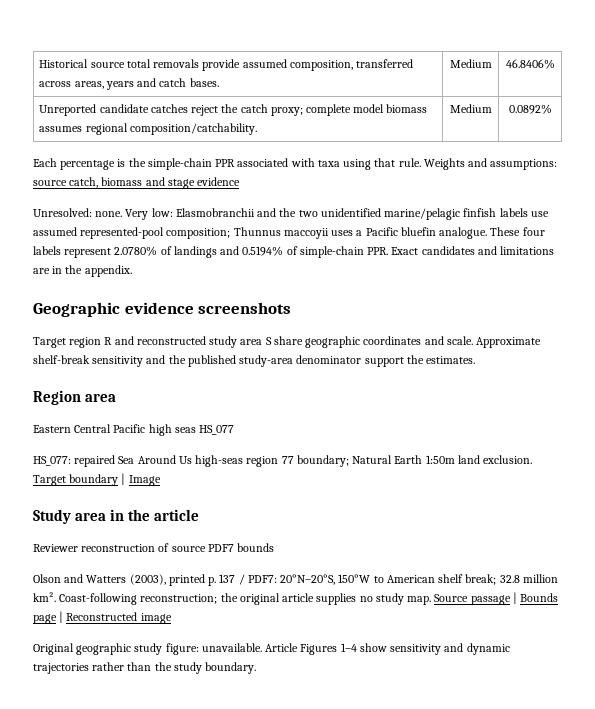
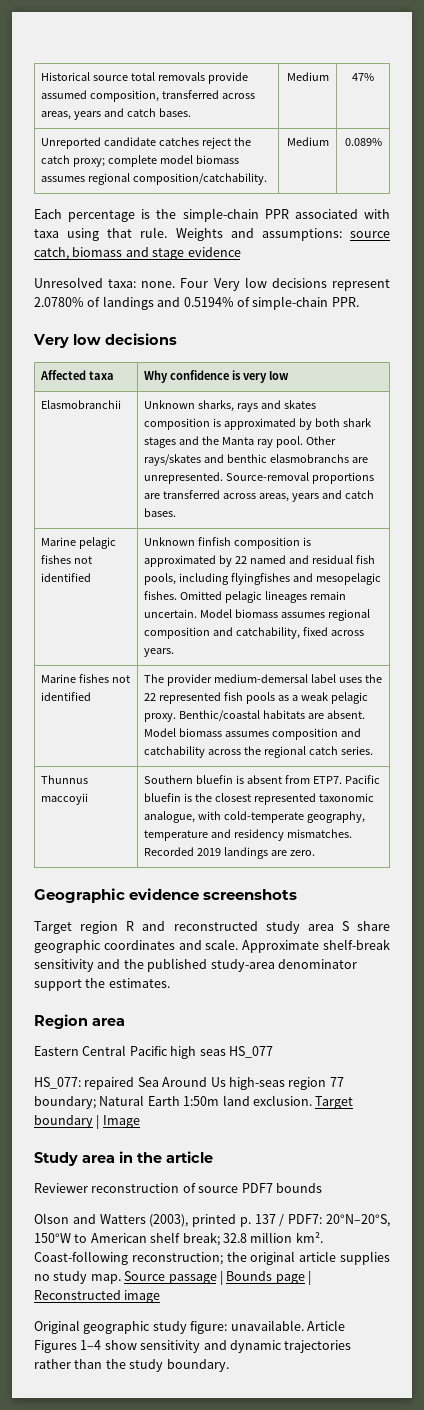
- Historical source total removals provide assumed composition, transferred across areas, years and catch bases. | Medium | 46.8406%
+ Historical source total removals provide assumed composition, transferred across areas, years and catch bases. | Medium | 47%
- Unreported candidate catches reject the catch proxy; complete model biomass assumes regional composition/catchability. | Medium | 0.0892%
+ Unreported candidate catches reject the catch proxy; complete model biomass assumes regional composition/catchability. | Medium | 0.089%
- Unresolved: none. Very low: Elasmobranchii and the two unidentified marine/pelagic finfish labels use assumed represented-pool composition; Thunnus maccoyii uses a Pacific bluefin analogue. These four labels represent 2.0780% of landings and 0.5194% of simple-chain PPR. Exact candidates and limitations are in the appendix.
+ Unresolved taxa: none. Four Very low decisions represent 2.0780% of landings and 0.5194% of simple-chain PPR.
+ Very low decisions
+ Affected taxa | Why confidence is very low
+ Elasmobranchii | Unknown sharks, rays and skates composition is approximated by both shark stages and the Manta ray pool. Other rays/skates and benthic elasmobranchs are unrepresented. Source-removal proportions are transferred across areas, years and catch bases.
+ Marine pelagic fishes not identified | Unknown finfish composition is approximated by 22 named and residual fish pools, including flyingfishes and mesopelagic fishes. Omitted pelagic lineages remain uncertain. Model biomass assumes regional composition and catchability, fixed across years.
+ Marine fishes not identified | The provider medium-demersal label uses the 22 represented fish pools as a weak pelagic proxy. Benthic/coastal habitats are absent. Model biomass assumes composition and catchability across the regional catch series.
+ Thunnus maccoyii | Southern bluefin is absent from ETP7. Pacific bluefin is the closest represented taxonomic analogue, with cold-temperate geography, temperature and residency mismatches. Recorded 2019 landings are zero.

